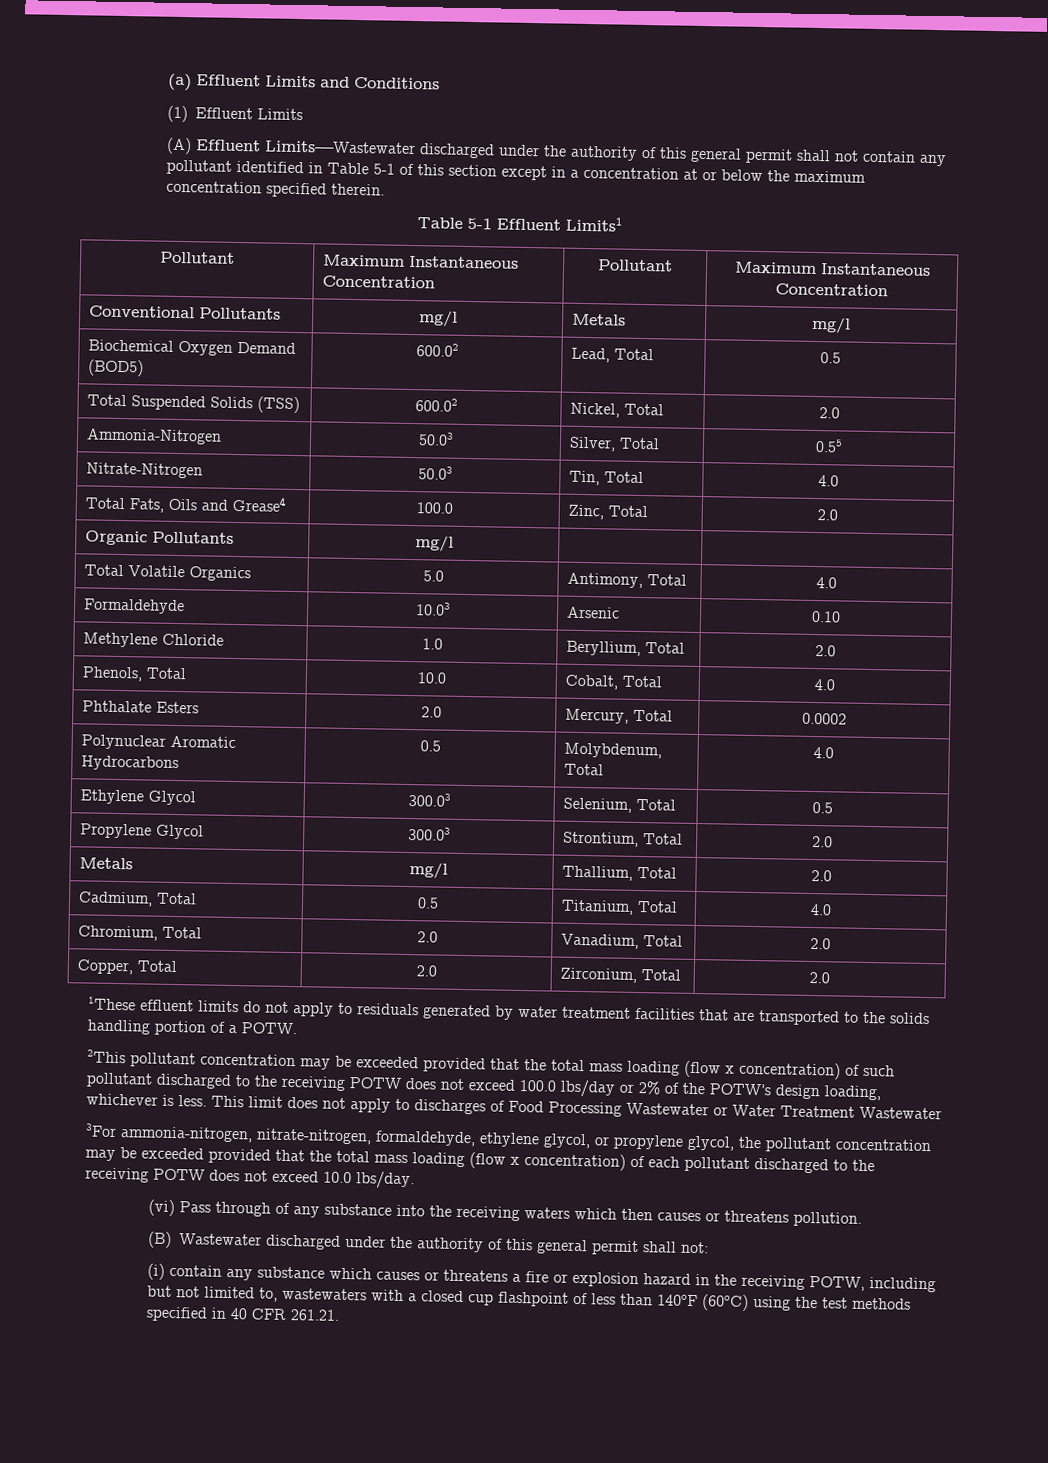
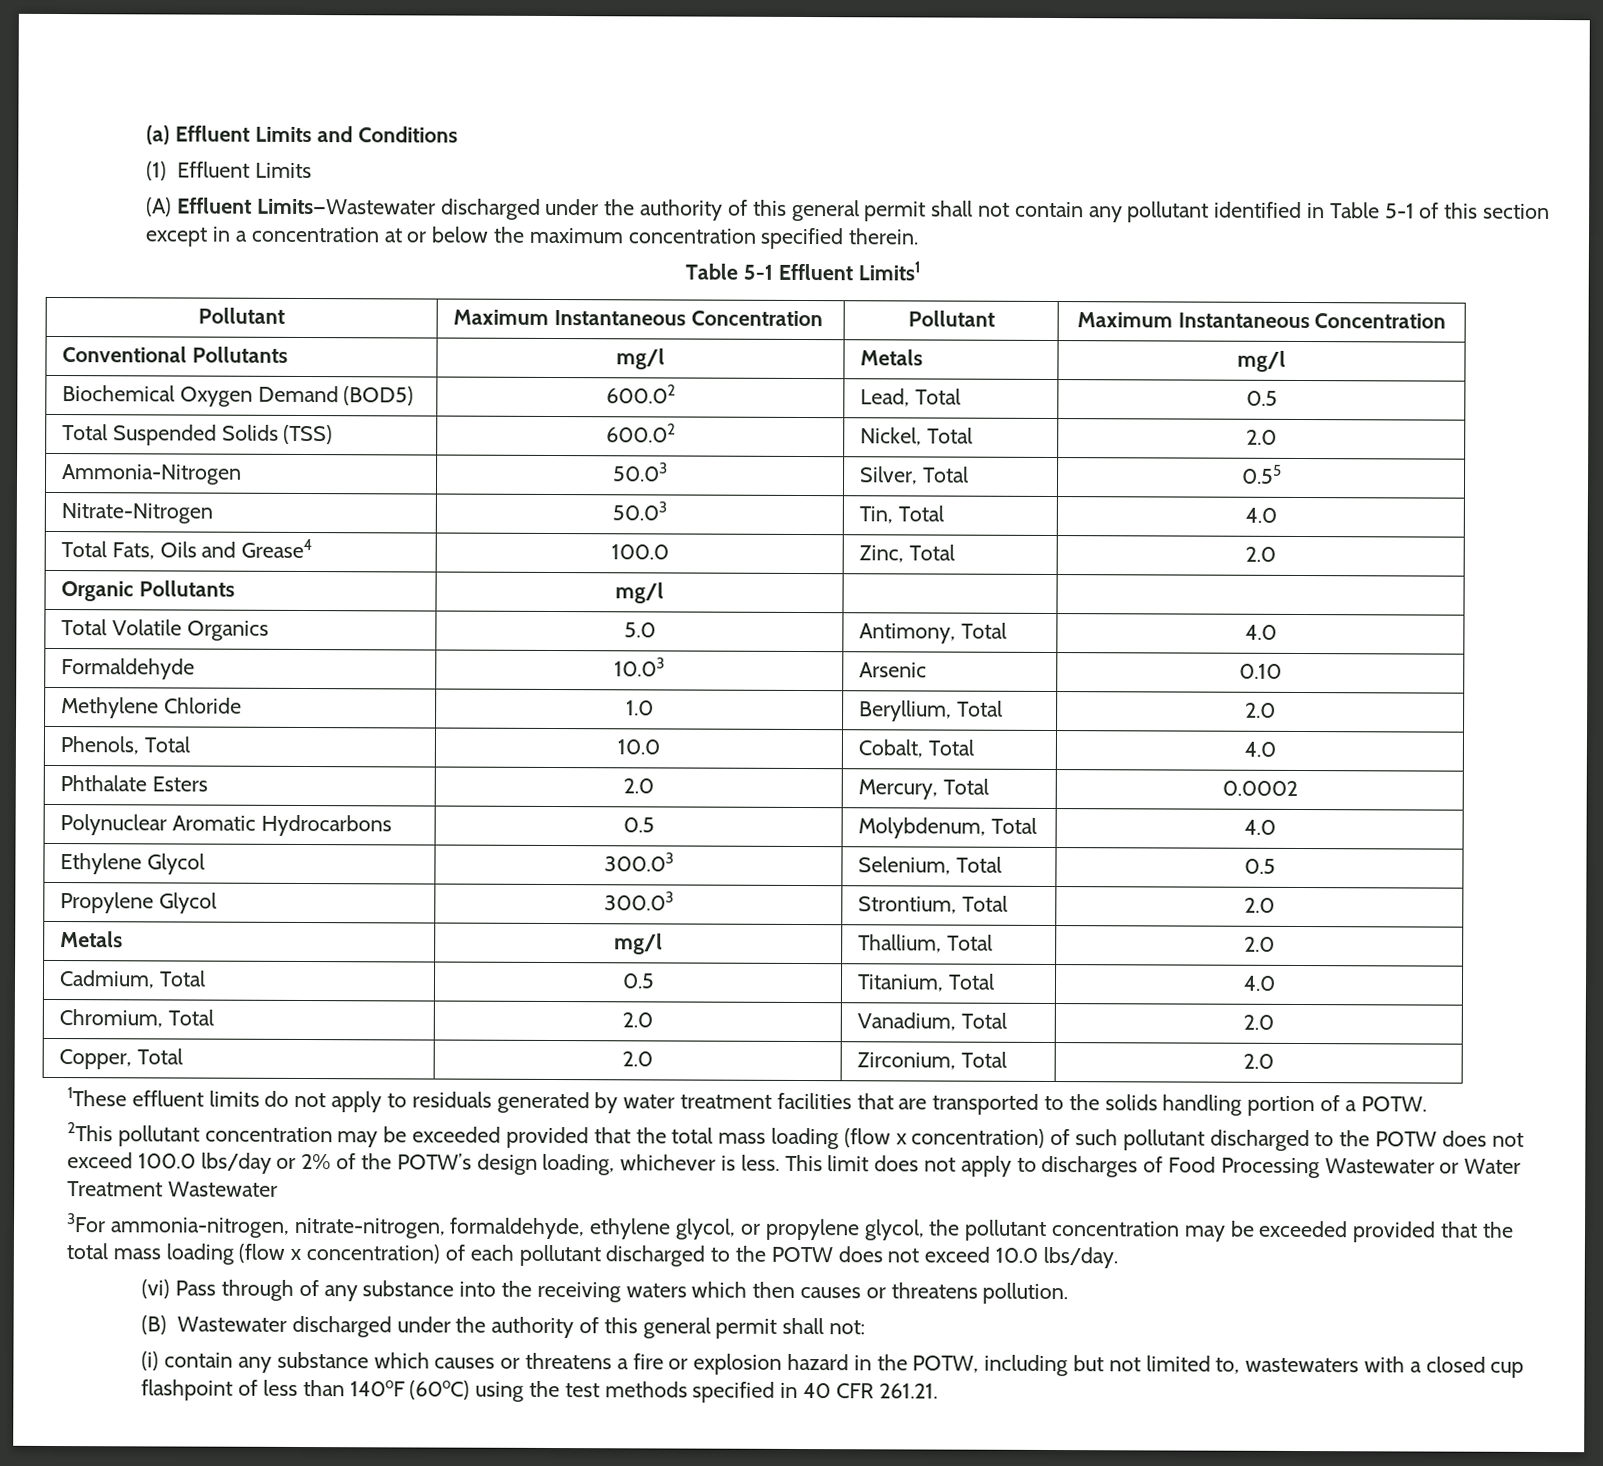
- 2This pollutant concentration may be exceeded provided that the total mass loading (flow x concentration) of such pollutant discharged to the receiving POTW does not exceed 100.0 lbs/day or 2% of the POTW’s design loading, whichever is less.
+ 2This pollutant concentration may be exceeded provided that the total mass loading (flow x concentration) of such pollutant discharged to the POTW does not exceed 100.0 lbs/day or 2% of the POTW’s design loading, whichever is less.
- 3For ammonia-nitrogen, nitrate-nitrogen, formaldehyde, ethylene glycol, or propylene glycol, the pollutant concentration may be exceeded provided that the total mass loading (flow x concentration) of each pollutant discharged to the receiving POTW does not exceed 10.0 lbs/day.
+ 3For ammonia-nitrogen, nitrate-nitrogen, formaldehyde, ethylene glycol, or propylene glycol, the pollutant concentration may be exceeded provided that the total mass loading (flow x concentration) of each pollutant discharged to the POTW does not exceed 10.0 lbs/day.
- (i) contain any substance which causes or threatens a fire or explosion hazard in the receiving POTW, including but not limited to, wastewaters with a closed cup flashpoint of less than 140oF (60oC) using the test methods specified in 40 CFR 261.21.
+ (i) contain any substance which causes or threatens a fire or explosion hazard in the POTW, including but not limited to, wastewaters with a closed cup flashpoint of less than 140oF (60oC) using the test methods specified in 40 CFR 261.21.

